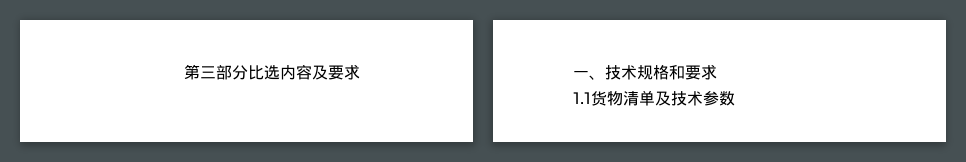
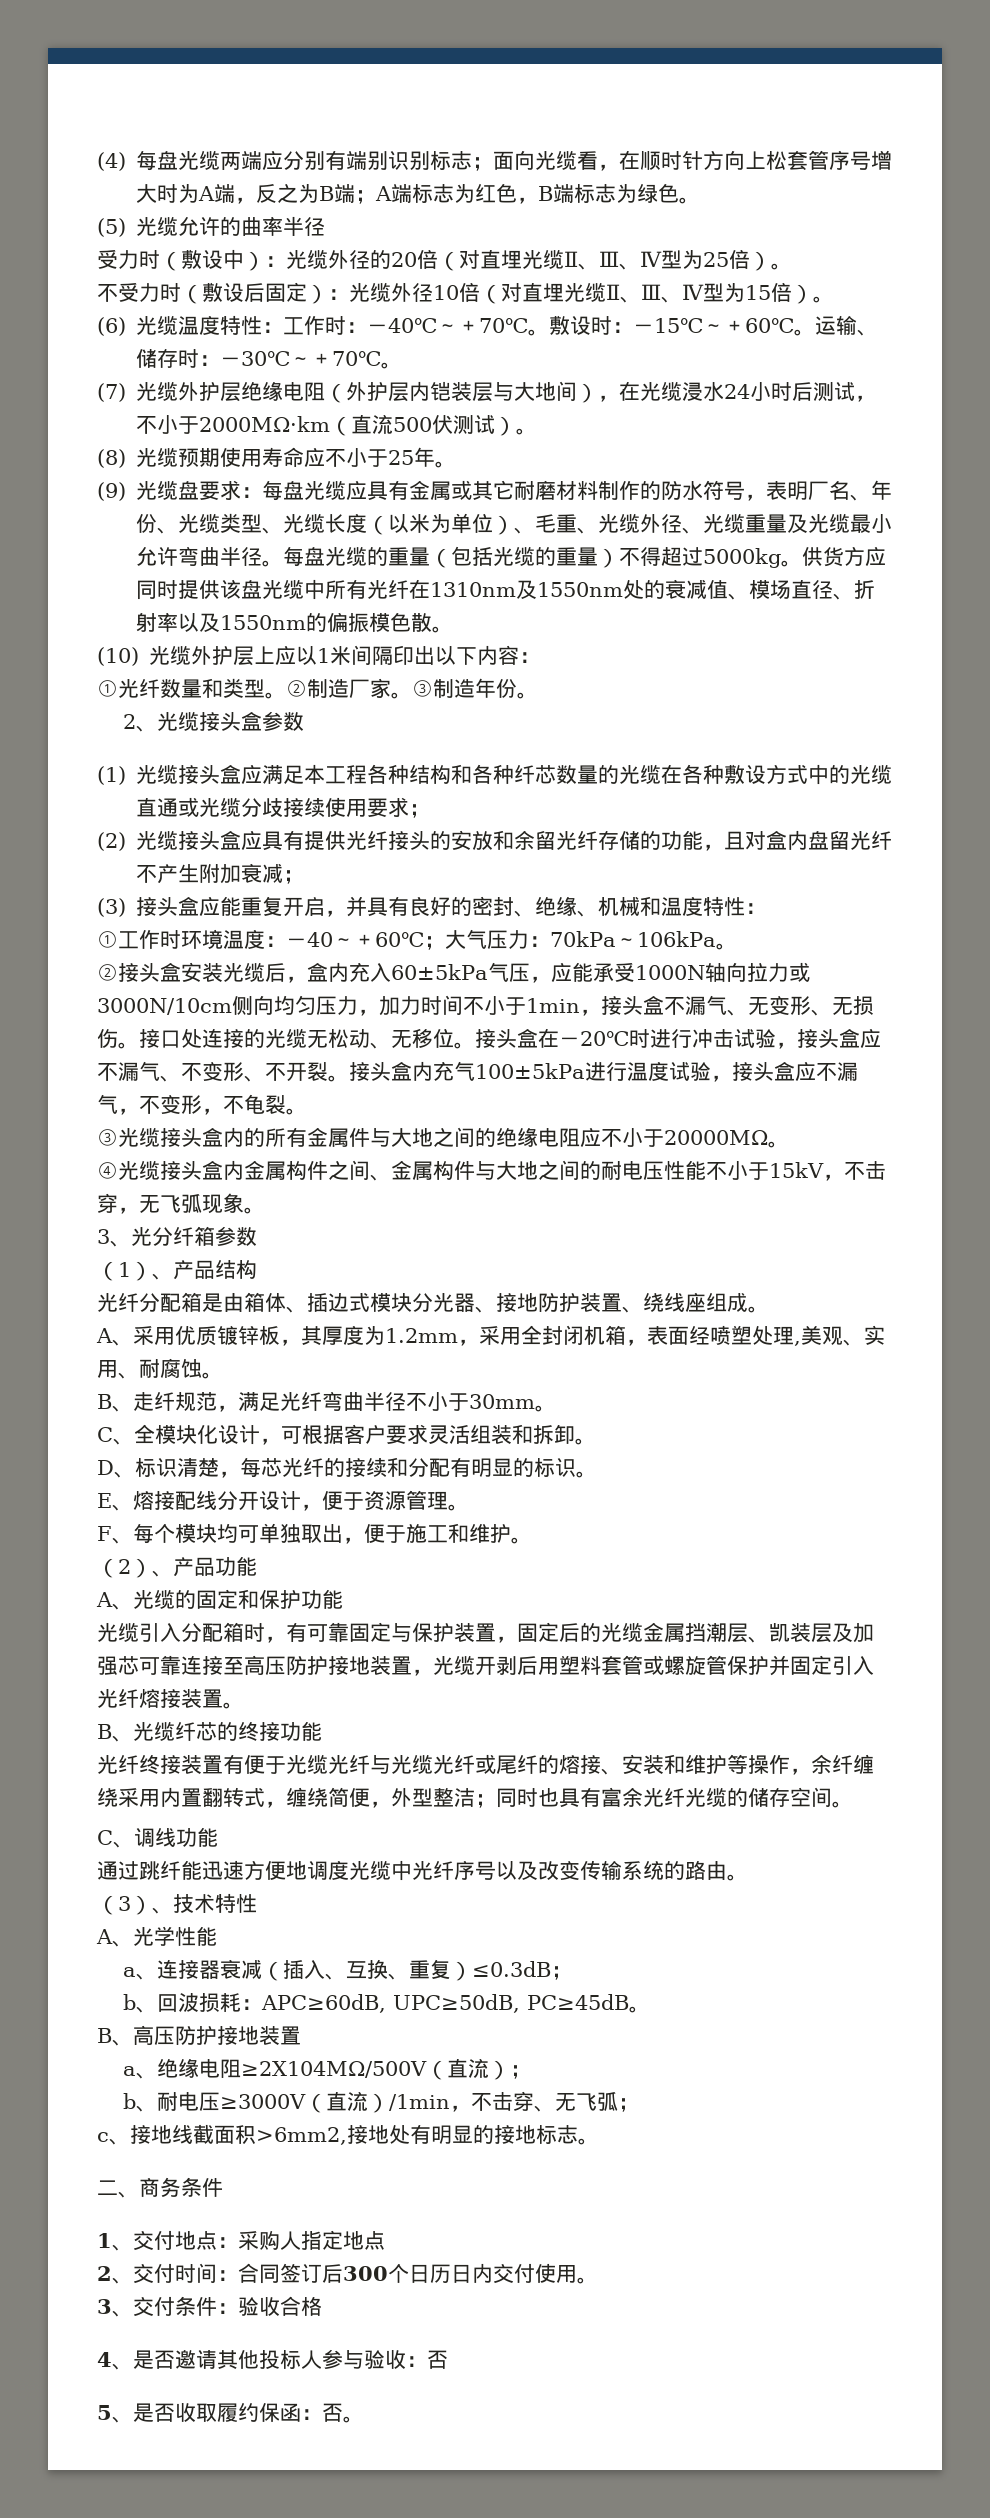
- 第三部分比选内容及要求
- 一、技术规格和要求
- 1.1货物清单及技术参数
+ (4)每盘光缆两端应分别有端别识别标志；面向光缆看，在顺时针方向上松套管序号增大时为A端，反之为B端；A端标志为红色，B端标志为绿色。
+ (5)光缆允许的曲率半径
+ 受力时（敷设中）：光缆外径的20倍（对直埋光缆Ⅱ、Ⅲ、Ⅳ型为25倍）。
+ 不受力时（敷设后固定）：光缆外径10倍（对直埋光缆Ⅱ、Ⅲ、Ⅳ型为15倍）。
+ (6)光缆温度特性：工作时：－40℃～＋70℃。敷设时：－15℃～＋60℃。运输、储存时：－30℃～＋70℃。
+ (7)光缆外护层绝缘电阻（外护层内铠装层与大地间），在光缆浸水24小时后测试，不小于2000MΩ·km（直流500伏测试）。
+ (8)光缆预期使用寿命应不小于25年。
+ (9)光缆盘要求：每盘光缆应具有金属或其它耐磨材料制作的防水符号，表明厂名、年份、光缆类型、光缆长度（以米为单位）、毛重、光缆外径、光缆重量及光缆最小允许弯曲半径。每盘光缆的重量（包括光缆的重量）不得超过5000kg。供货方应同时提供该盘光缆中所有光纤在1310nm及1550nm处的衰减值、模场直径、折射率以及1550nm的偏振模色散。
+ (10)光缆外护层上应以1米间隔印出以下内容：
+ ①光纤数量和类型。②制造厂家。③制造年份。
+ 2、光缆接头盒参数
+ (1)光缆接头盒应满足本工程各种结构和各种纤芯数量的光缆在各种敷设方式中的光缆直通或光缆分歧接续使用要求；
+ (2)光缆接头盒应具有提供光纤接头的安放和余留光纤存储的功能，且对盒内盘留光纤不产生附加衰减；
+ (3)接头盒应能重复开启，并具有良好的密封、绝缘、机械和温度特性：
+ ①工作时环境温度：－40～＋60℃；大气压力：70kPa～106kPa。
+ ②接头盒安装光缆后，盒内充入60±5kPa气压，应能承受1000N轴向拉力或3000N/10cm侧向均匀压力，加力时间不小于1min，接头盒不漏气、无变形、无损伤。接口处连接的光缆无松动、无移位。接头盒在－20℃时进行冲击试验，接头盒应不漏气、不变形、不开裂。接头盒内充气100±5kPa进行温度试验，接头盒应不漏气，不变形，不龟裂。
+ ③光缆接头盒内的所有金属件与大地之间的绝缘电阻应不小于20000MΩ。
+ ④光缆接头盒内金属构件之间、金属构件与大地之间的耐电压性能不小于15kV，不击穿，无飞弧现象。
+ 3、光分纤箱参数
+ （1）、产品结构
+ 光纤分配箱是由箱体、插边式模块分光器、接地防护装置、绕线座组成。
+ A、采用优质镀锌板，其厚度为1.2mm，采用全封闭机箱，表面经喷塑处理,美观、实用、耐腐蚀。
+ B、走纤规范，满足光纤弯曲半径不小于30mm。
+ C、全模块化设计，可根据客户要求灵活组装和拆卸。
+ D、标识清楚，每芯光纤的接续和分配有明显的标识。
+ E、熔接配线分开设计，便于资源管理。
+ F、每个模块均可单独取出，便于施工和维护。
+ （2）、产品功能
+ A、光缆的固定和保护功能
+ 光缆引入分配箱时，有可靠固定与保护装置，固定后的光缆金属挡潮层、凯装层及加强芯可靠连接至高压防护接地装置，光缆开剥后用塑料套管或螺旋管保护并固定引入光纤熔接装置。
+ B、光缆纤芯的终接功能
+ 光纤终接装置有便于光缆光纤与光缆光纤或尾纤的熔接、安装和维护等操作，余纤缠绕采用内置翻转式，缠绕简便，外型整洁；同时也具有富余光纤光缆的储存空间。
+ C、调线功能
+ 通过跳纤能迅速方便地调度光缆中光纤序号以及改变传输系统的路由。
+ （3）、技术特性
+ A、光学性能
+ a、连接器衰减（插入、互换、重复）≤0.3dB；
+ b、回波损耗：APC≥60dB, UPC≥50dB, PC≥45dB。
+ B、高压防护接地装置
+ a、绝缘电阻≥2X104MΩ/500V（直流）；
+ b、耐电压≥3000V（直流）/1min，不击穿、无飞弧；
+ c、接地线截面积>6mm2,接地处有明显的接地标志。
+ 二、商务条件
+ 1、交付地点：采购人指定地点
+ 2、交付时间：合同签订后300个日历日内交付使用。
+ 3、交付条件：验收合格
+ 4、是否邀请其他投标人参与验收：否
+ 5、是否收取履约保函：否。

